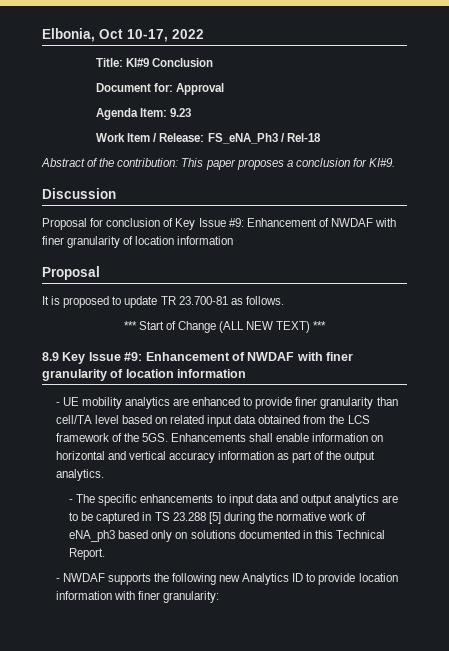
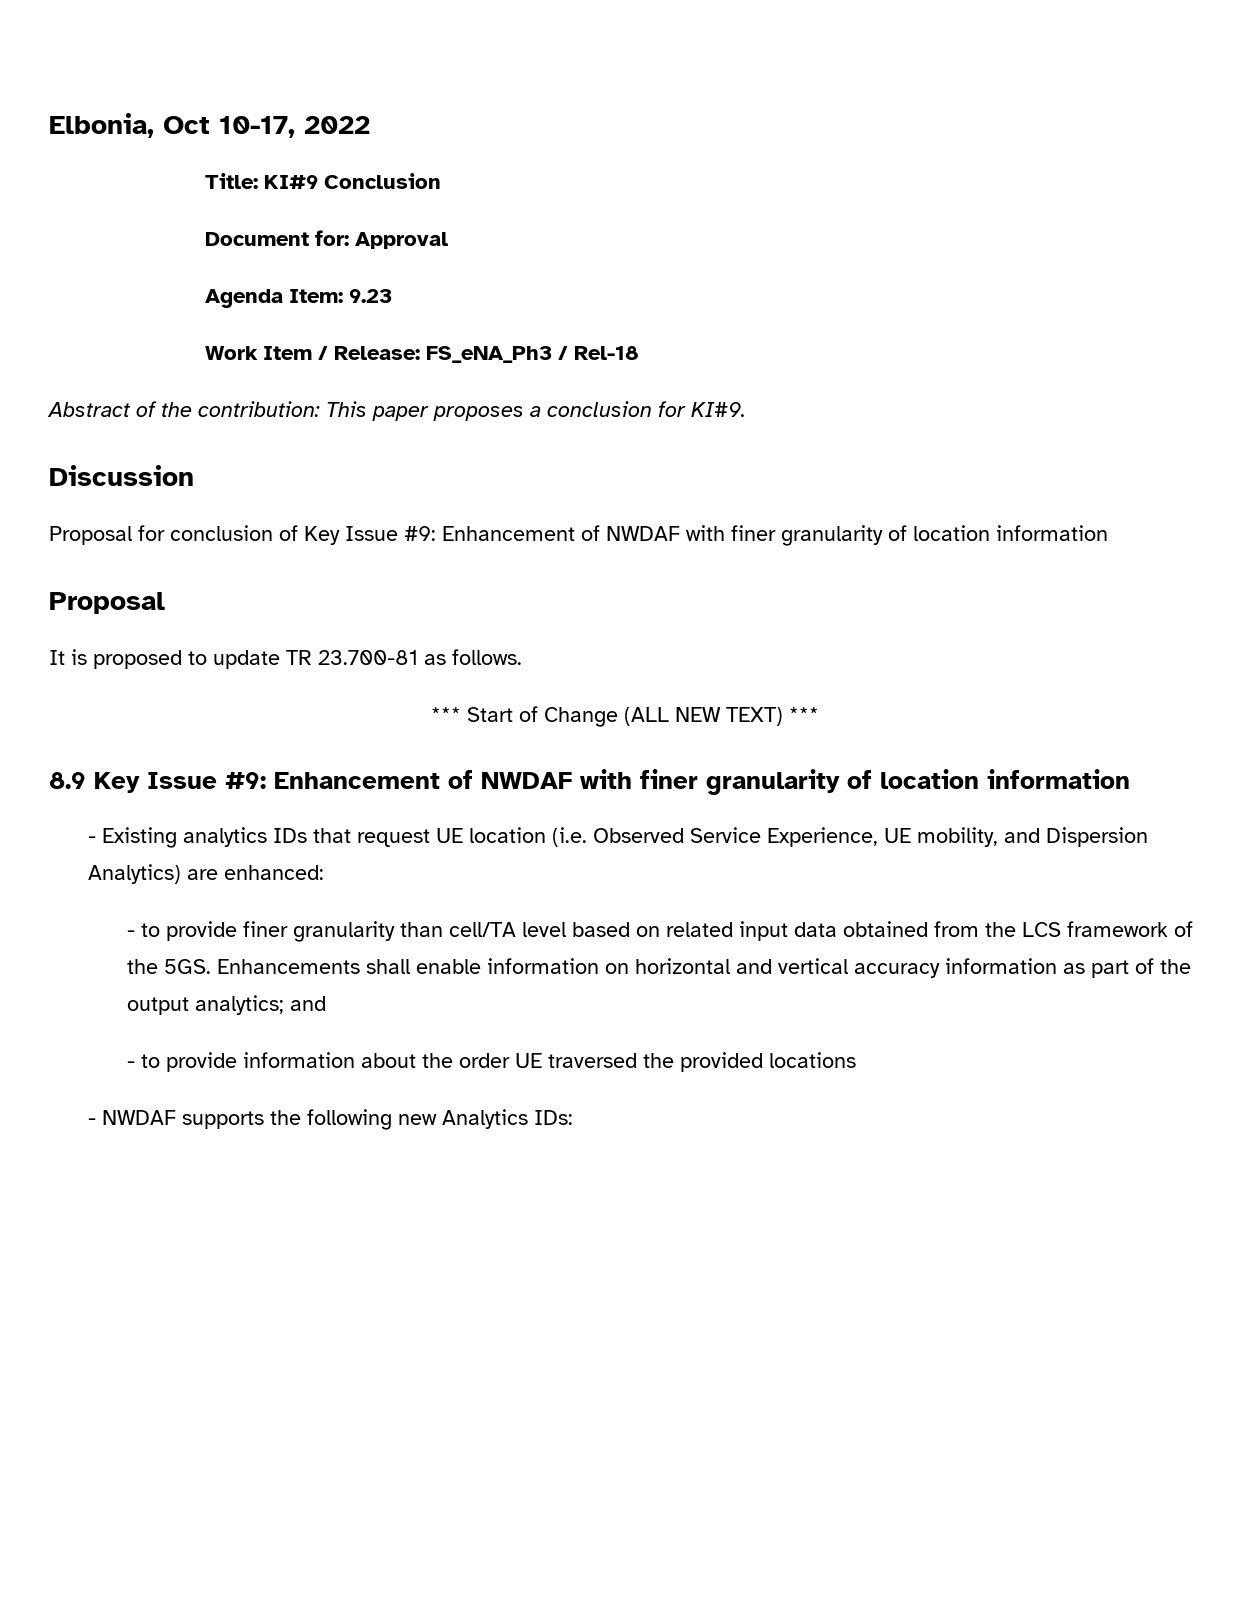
- - UE mobility analytics are enhanced to provide finer granularity than cell/TA level based on related input data obtained from the LCS framework of the 5GS.
+ - Existing analytics IDs that request UE location (i.e. Observed Service Experience, UE mobility, and Dispersion Analytics) are enhanced:
+ - to provide finer granularity than cell/TA level based on related input data obtained from the LCS framework of the 5GS.
- Enhancements shall enable information on horizontal and vertical accuracy information as part of the output analytics.
- - The specific enhancements to input data and output analytics are to be captured in TS 23.288 [5] during the normative work of eNA_ph3 based only on solutions documented in this Technical Report.
+ Enhancements shall enable information on horizontal and vertical accuracy information as part of the output analytics; and
+ - to provide information about the order UE traversed the provided locations
- - NWDAF supports the following new Analytics ID to provide location information with finer granularity:
+ - NWDAF supports the following new Analytics IDs:

